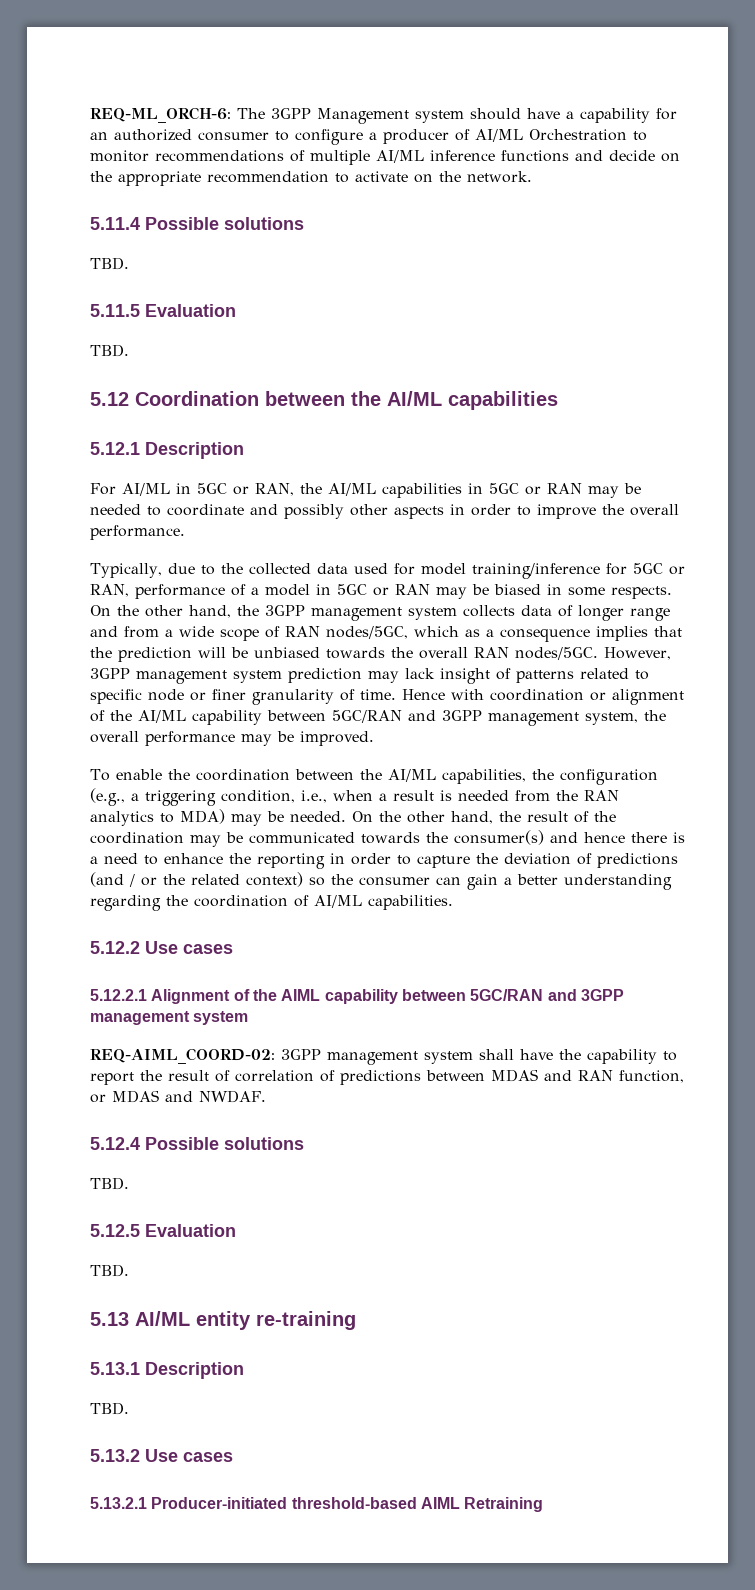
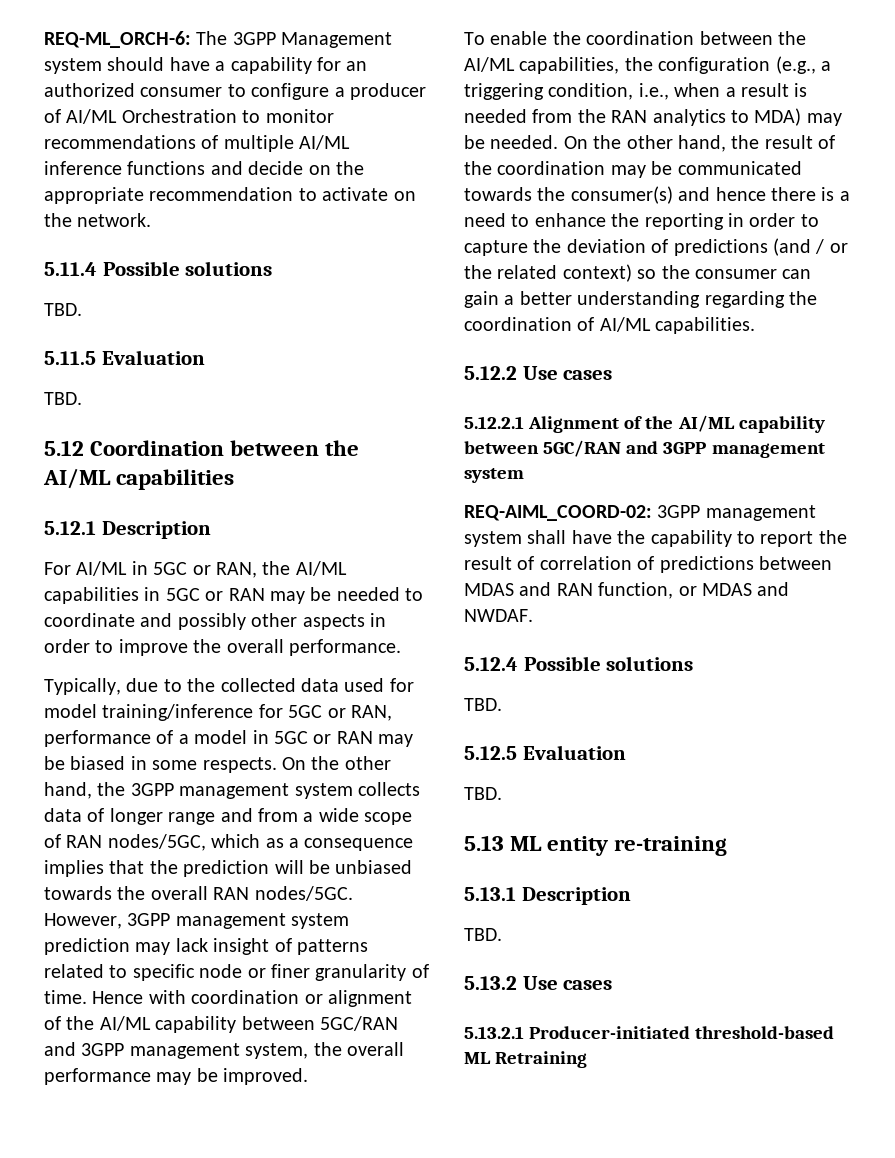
- 5.12.2.1 Alignment of the AIML capability between 5GC/RAN and 3GPP management system
+ 5.12.2.1 Alignment of the AI/ML capability between 5GC/RAN and 3GPP management system
- 5.13 AI/ML entity re-training
+ 5.13 ML entity re-training
- 5.13.2.1 Producer-initiated threshold-based AIML Retraining
+ 5.13.2.1 Producer-initiated threshold-based ML Retraining

